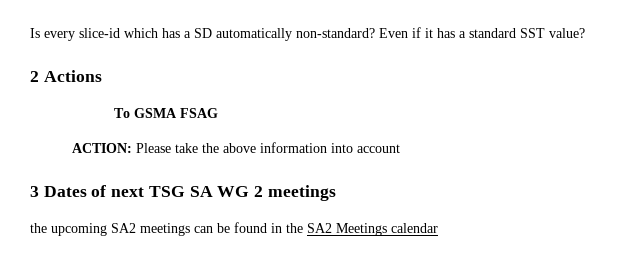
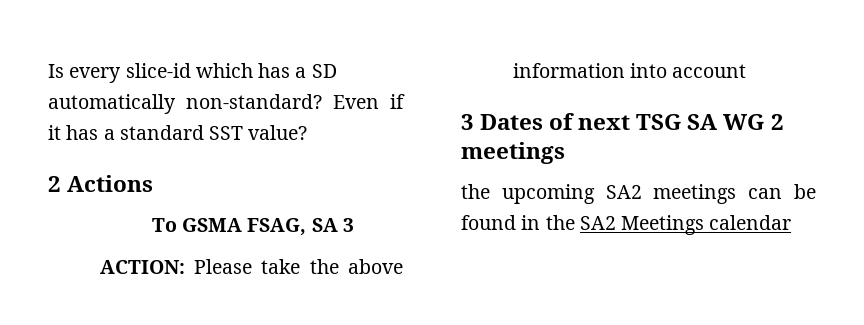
- To GSMA FSAG
+ To GSMA FSAG, SA 3

